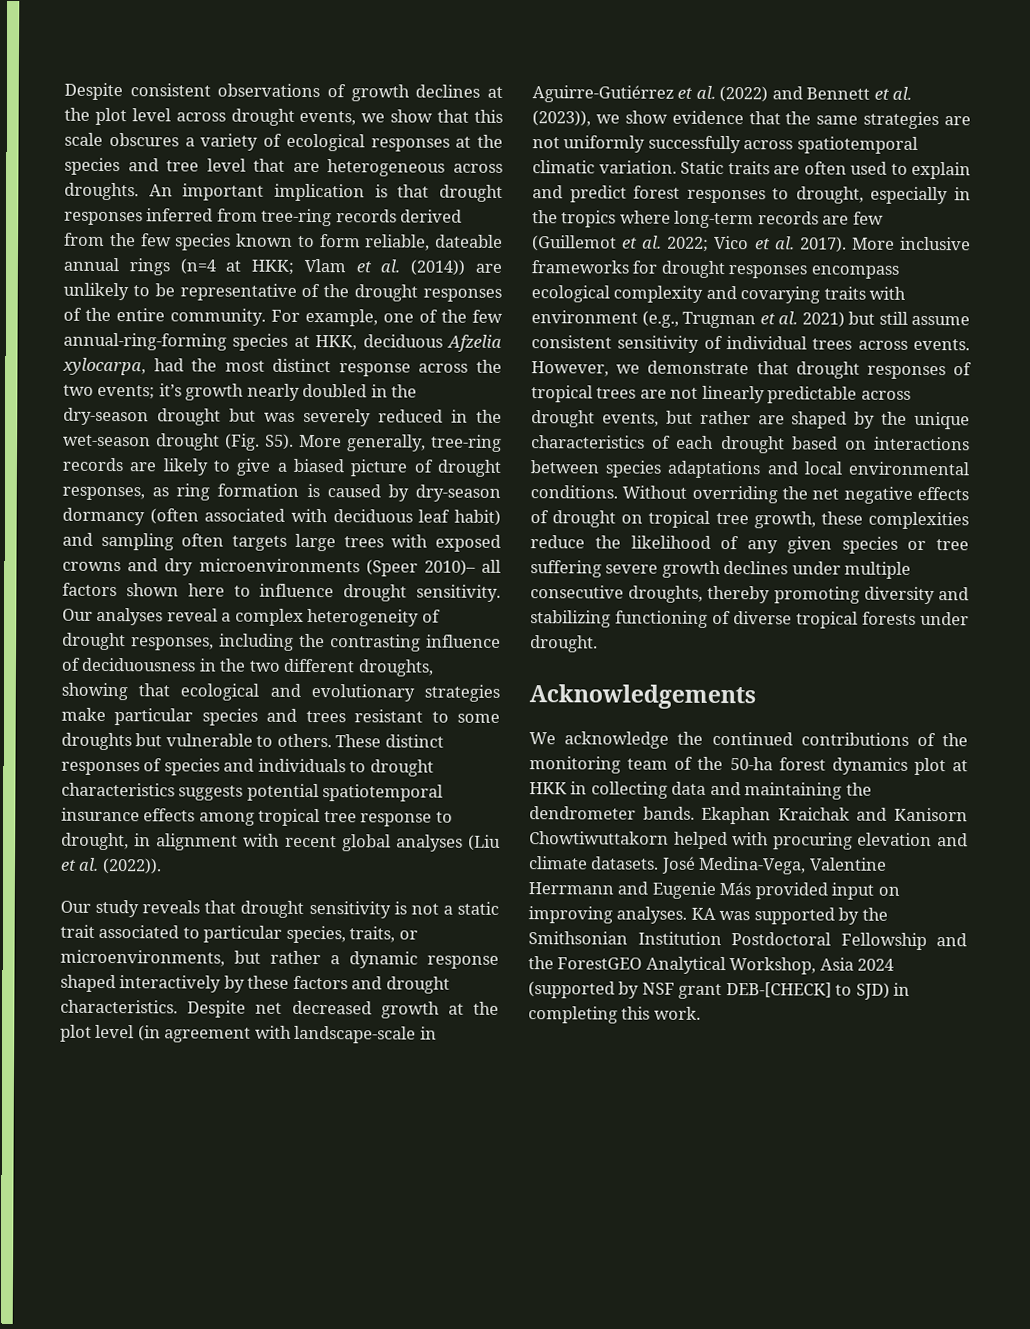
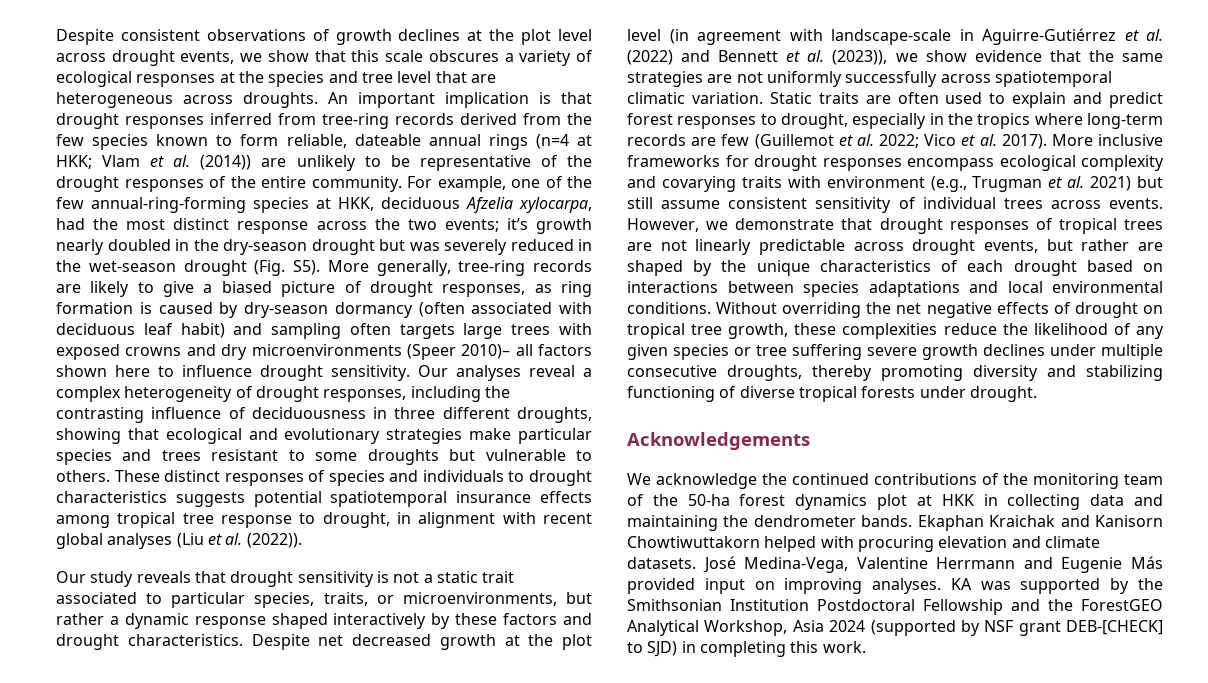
- Our analyses reveal a complex heterogeneity of drought responses, including the contrasting influence of deciduousness in the two different droughts, showing that ecological and evolutionary strategies make particular species and trees resistant to some droughts but vulnerable to others.
+ Our analyses reveal a complex heterogeneity of drought responses, including the contrasting influence of deciduousness in three different droughts, showing that ecological and evolutionary strategies make particular species and trees resistant to some droughts but vulnerable to others.

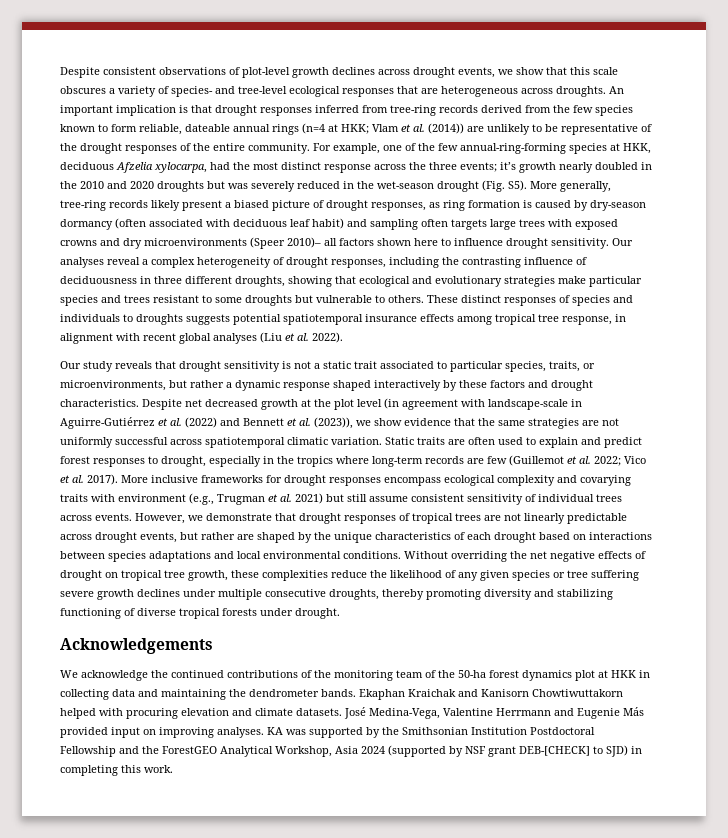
- Despite consistent observations of growth declines at the plot level across drought events, we show that this scale obscures a variety of ecological responses at the species and tree level that are heterogeneous across droughts.
+ Despite consistent observations of plot-level growth declines across drought events, we show that this scale obscures a variety of species- and tree-level ecological responses that are heterogeneous across droughts.
- For example, one of the few annual-ring-forming species at HKK, deciduous Afzelia xylocarpa, had the most distinct response across the two events;
+ For example, one of the few annual-ring-forming species at HKK, deciduous Afzelia xylocarpa, had the most distinct response across the three events;
- it’s growth nearly doubled in the dry-season drought but was severely reduced in the wet-season drought (Fig. S5). More generally, tree-ring records are likely to give a biased picture of drought responses, as ring formation is caused by dry-season dormancy (often associated with deciduous leaf habit) and sampling often targets large trees with exposed crowns and dry microenvironments (Speer 2010)– all factors shown here to influence drought sensitivity.
+ it’s growth nearly doubled in the 2010 and 2020 droughts but was severely reduced in the wet-season drought (Fig. S5). More generally, tree-ring records likely present a biased picture of drought responses, as ring formation is caused by dry-season dormancy (often associated with deciduous leaf habit) and sampling often targets large trees with exposed crowns and dry microenvironments (Speer 2010)– all factors shown here to influence drought sensitivity.
- These distinct responses of species and individuals to drought characteristics suggests potential spatiotemporal insurance effects among tropical tree response to drought, in alignment with recent global analyses (Liu et al. (2022)).
+ These distinct responses of species and individuals to droughts suggests potential spatiotemporal insurance effects among tropical tree response, in alignment with recent global analyses (Liu et al. 2022).
- Despite net decreased growth at the plot level (in agreement with landscape-scale in Aguirre-Gutiérrez et al. (2022) and Bennett et al. (2023)), we show evidence that the same strategies are not uniformly successfully across spatiotemporal climatic variation.
+ Despite net decreased growth at the plot level (in agreement with landscape-scale in Aguirre-Gutiérrez et al. (2022) and Bennett et al. (2023)), we show evidence that the same strategies are not uniformly successful across spatiotemporal climatic variation.

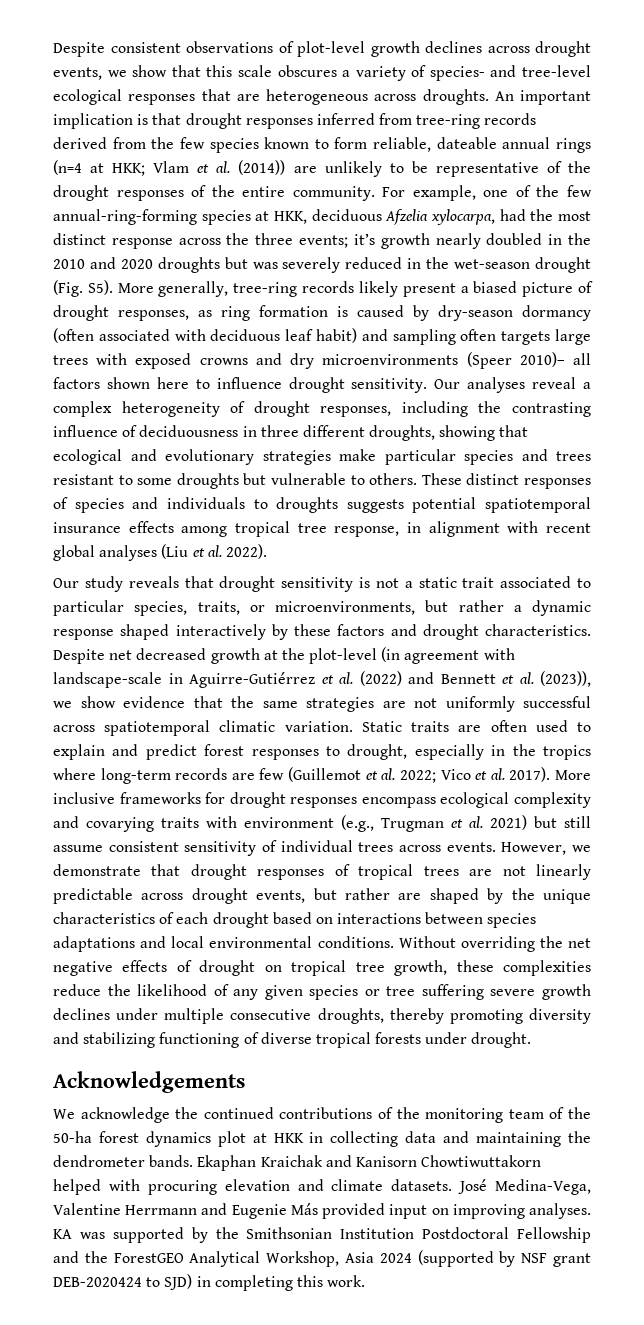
- Despite net decreased growth at the plot level (in agreement with landscape-scale in Aguirre-Gutiérrez et al. (2022) and Bennett et al. (2023)), we show evidence that the same strategies are not uniformly successful across spatiotemporal climatic variation.
+ Despite net decreased growth at the plot-level (in agreement with landscape-scale in Aguirre-Gutiérrez et al. (2022) and Bennett et al. (2023)), we show evidence that the same strategies are not uniformly successful across spatiotemporal climatic variation.
- KA was supported by the Smithsonian Institution Postdoctoral Fellowship and the ForestGEO Analytical Workshop, Asia 2024 (supported by NSF grant DEB-[CHECK] to SJD) in completing this work.
+ KA was supported by the Smithsonian Institution Postdoctoral Fellowship and the ForestGEO Analytical Workshop, Asia 2024 (supported by NSF grant DEB-2020424 to SJD) in completing this work.

